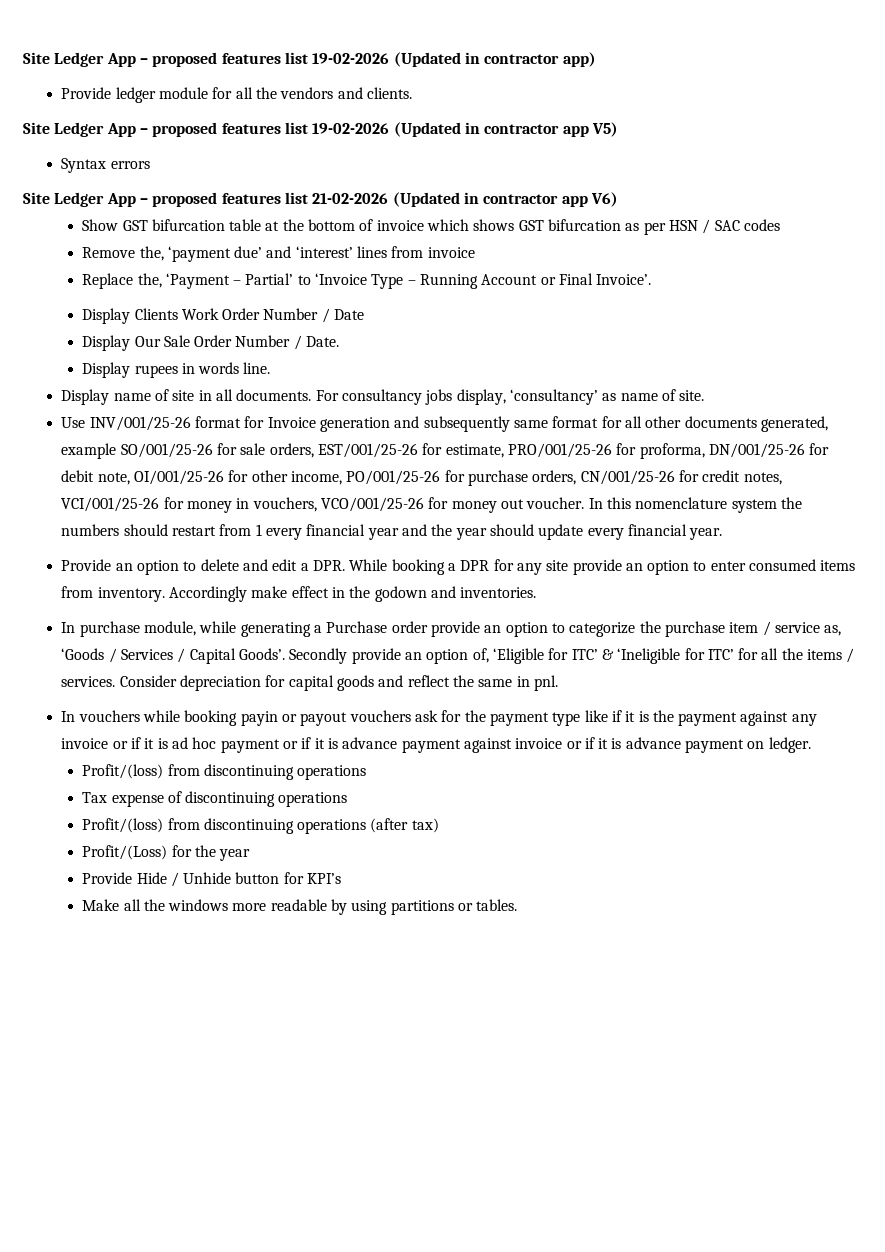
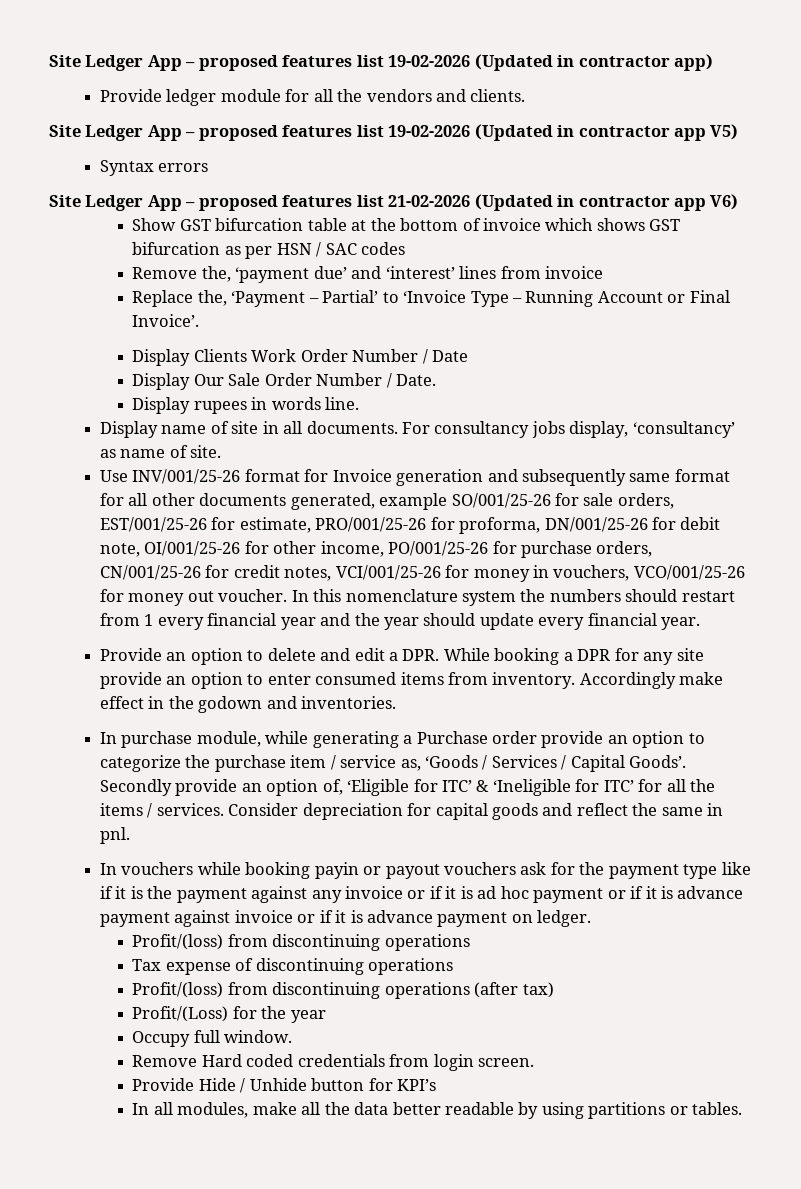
+ Occupy full window.
+ Remove Hard coded credentials from login screen.
- Make all the windows more readable by using partitions or tables.
+ In all modules, make all the data better readable by using partitions or tables.

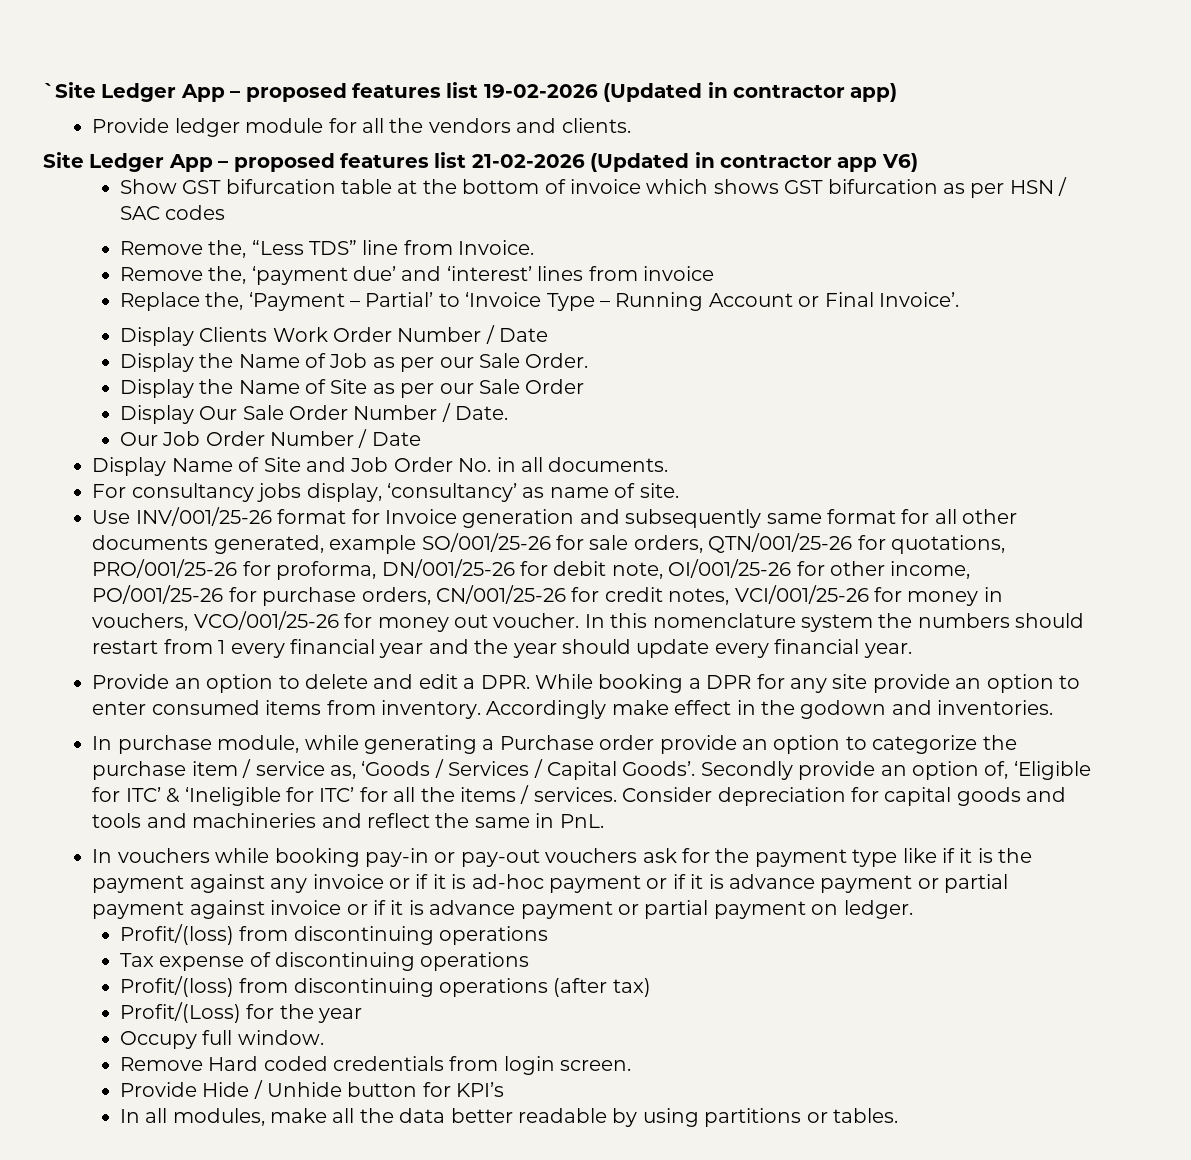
- Site Ledger App – proposed features list 19-02-2026 (Updated in contractor app)
+ `Site Ledger App – proposed features list 19-02-2026 (Updated in contractor app)
- Site Ledger App – proposed features list 19-02-2026 (Updated in contractor app V5)
- Syntax errors
+ Remove the, “Less TDS” line from Invoice.
+ Display the Name of Job as per our Sale Order.
+ Display the Name of Site as per our Sale Order
- Display rupees in words line.
- Display name of site in all documents. For consultancy jobs display, ‘consultancy’ as name of site.
+ Our Job Order Number / Date
+ Display Name of Site and Job Order No. in all documents.
+ For consultancy jobs display, ‘consultancy’ as name of site.
- Use INV/001/25-26 format for Invoice generation and subsequently same format for all other documents generated, example SO/001/25-26 for sale orders, EST/001/25-26 for estimate, PRO/001/25-26 for proforma, DN/001/25-26 for debit note, OI/001/25-26 for other income, PO/001/25-26 for purchase orders, CN/001/25-26 for credit notes, VCI/001/25-26 for money in vouchers, VCO/001/25-26 for money out voucher.
+ Use INV/001/25-26 format for Invoice generation and subsequently same format for all other documents generated, example SO/001/25-26 for sale orders, QTN/001/25-26 for quotations, PRO/001/25-26 for proforma, DN/001/25-26 for debit note, OI/001/25-26 for other income, PO/001/25-26 for purchase orders, CN/001/25-26 for credit notes, VCI/001/25-26 for money in vouchers, VCO/001/25-26 for money out voucher.
- Consider depreciation for capital goods and reflect the same in pnl.
+ Consider depreciation for capital goods and tools and machineries and reflect the same in PnL.
- In vouchers while booking payin or payout vouchers ask for the payment type like if it is the payment against any invoice or if it is ad hoc payment or if it is advance payment against invoice or if it is advance payment on ledger.
+ In vouchers while booking pay-in or pay-out vouchers ask for the payment type like if it is the payment against any invoice or if it is ad-hoc payment or if it is advance payment or partial payment against invoice or if it is advance payment or partial payment on ledger.

